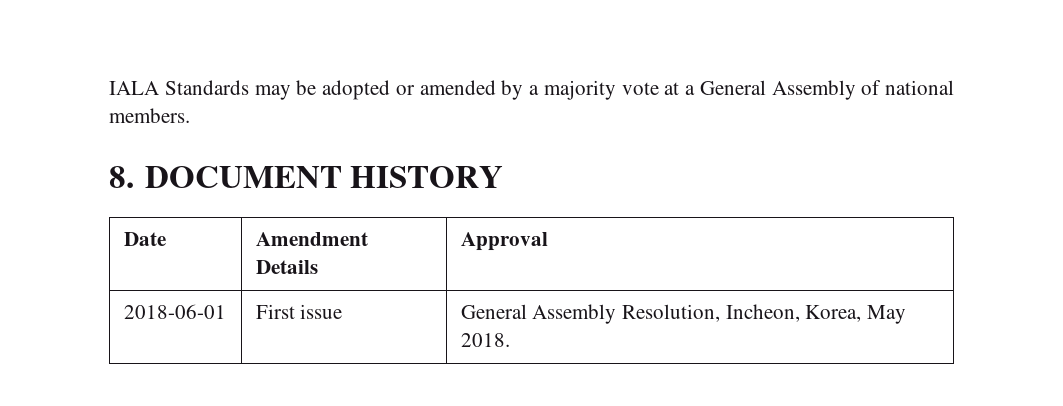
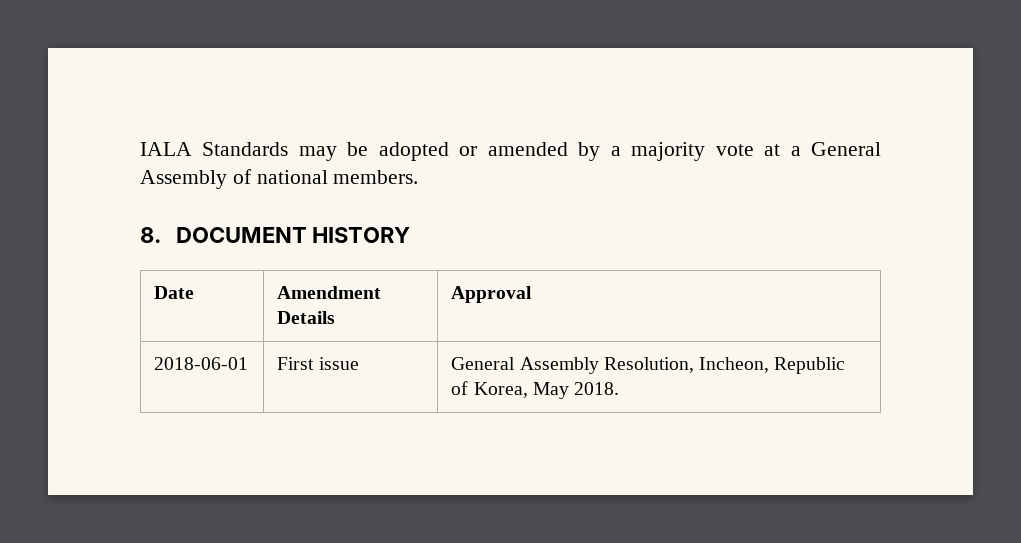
- 2018-06-01 | First issue | General Assembly Resolution, Incheon, Korea, May 2018.
+ 2018-06-01 | First issue | General Assembly Resolution, Incheon, Republic of Korea, May 2018.

